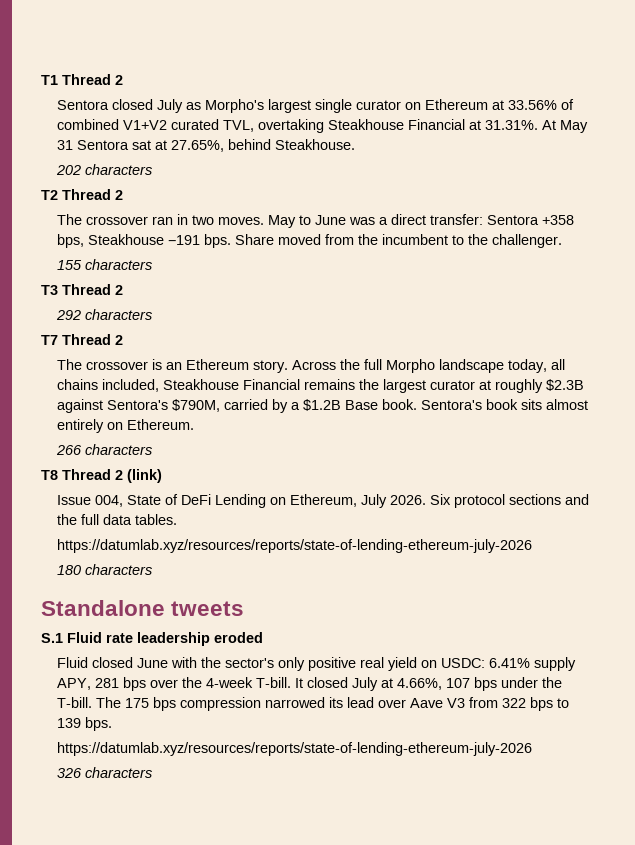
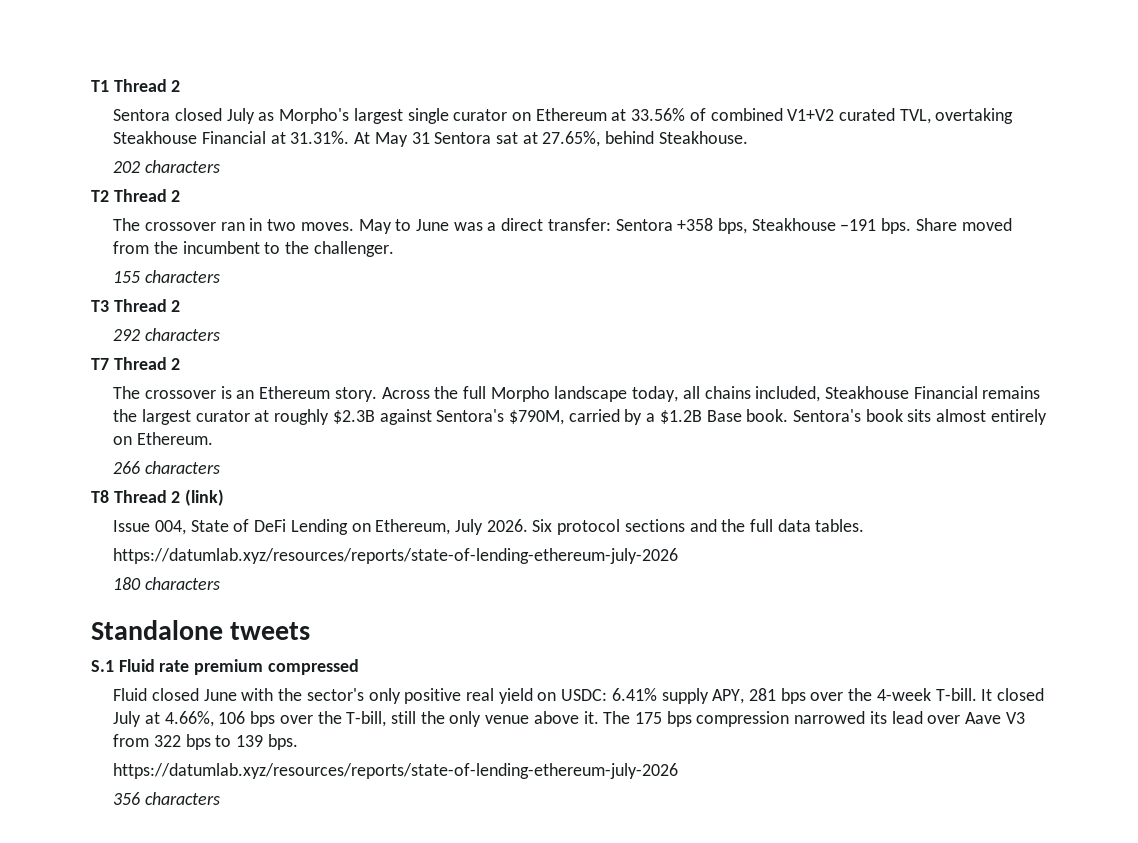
- S.1 Fluid rate leadership eroded
+ S.1 Fluid rate premium compressed
- It closed July at 4.66%, 107 bps under the T-bill.
+ It closed July at 4.66%, 106 bps over the T-bill, still the only venue above it.
- 326 characters
+ 356 characters

